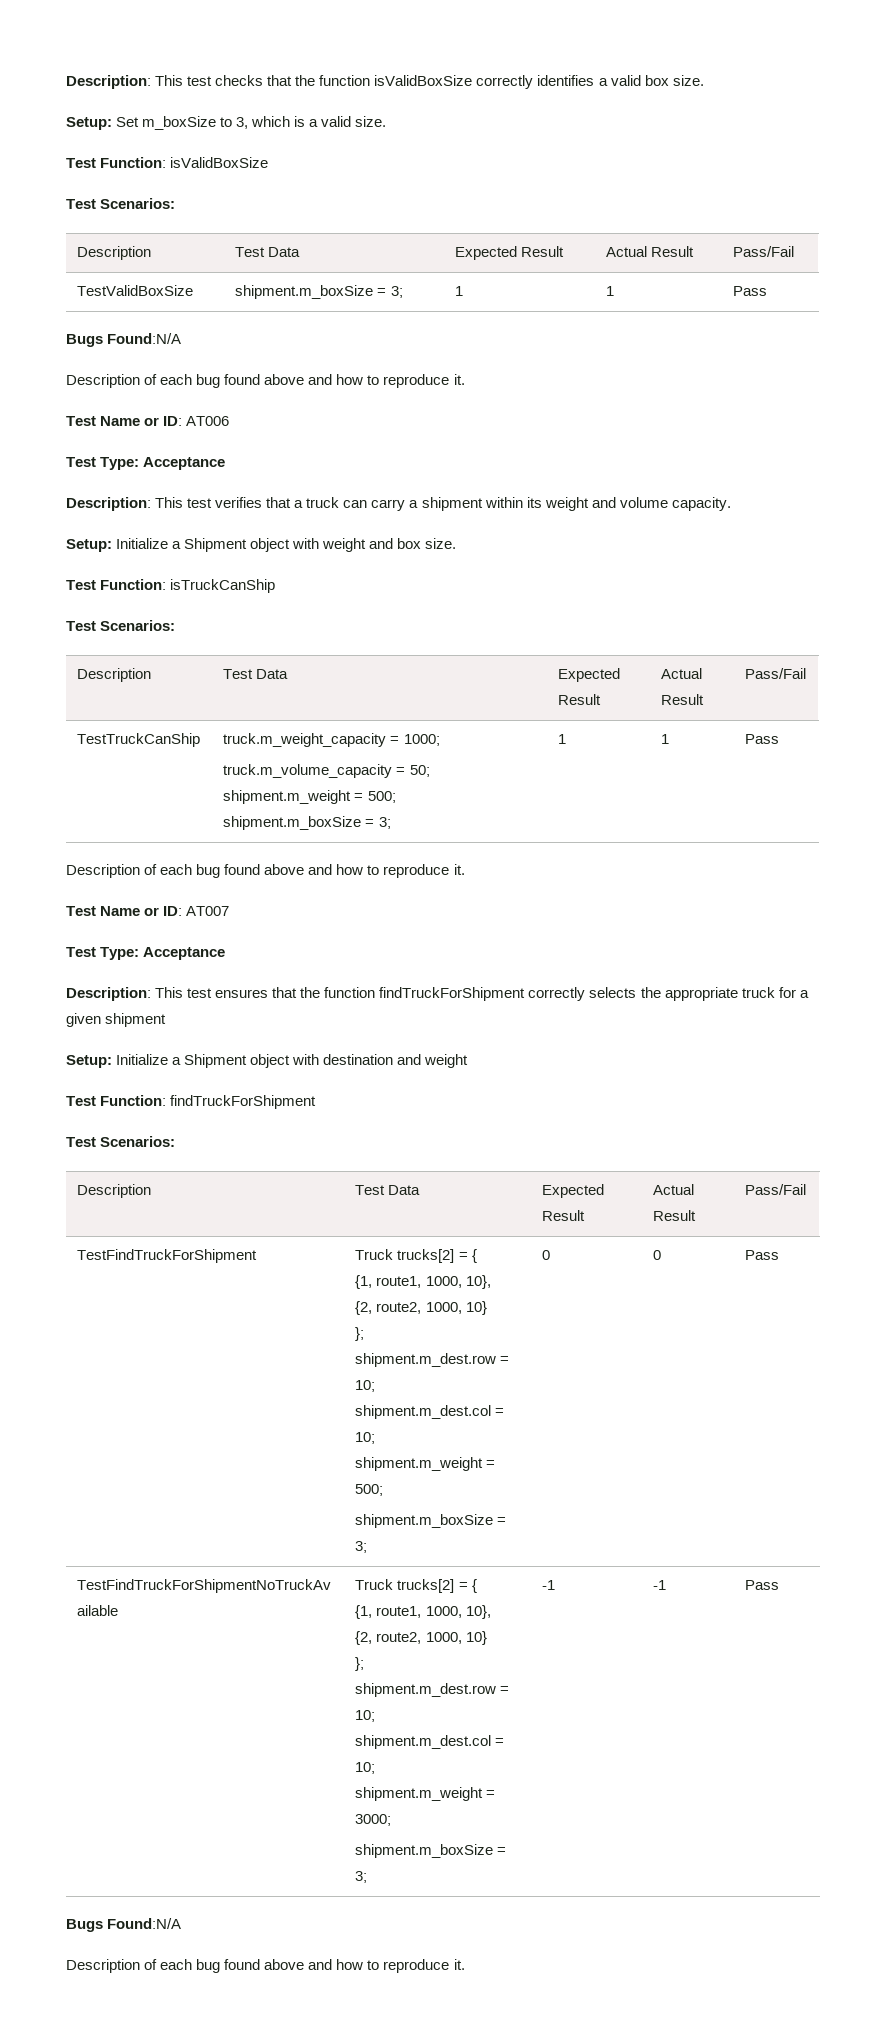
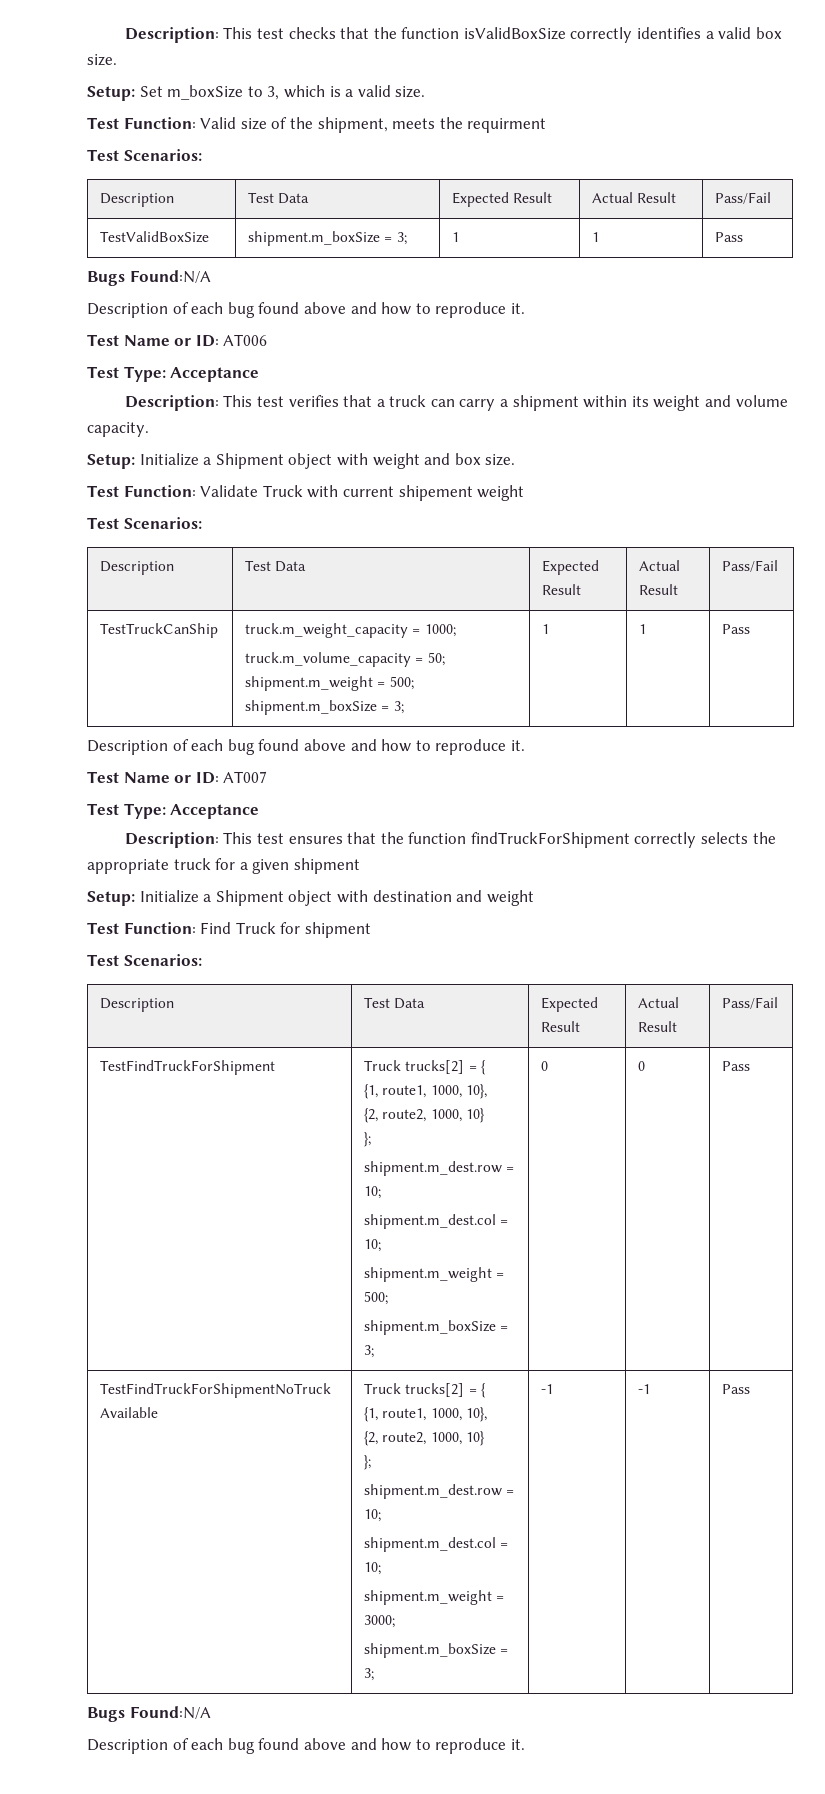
- Test Function: isValidBoxSize
+ Test Function: Valid size of the shipment, meets the requirment
- Test Function: isTruckCanShip
+ Test Function: Validate Truck with current shipement weight
- Test Function: findTruckForShipment
+ Test Function: Find Truck for shipment

